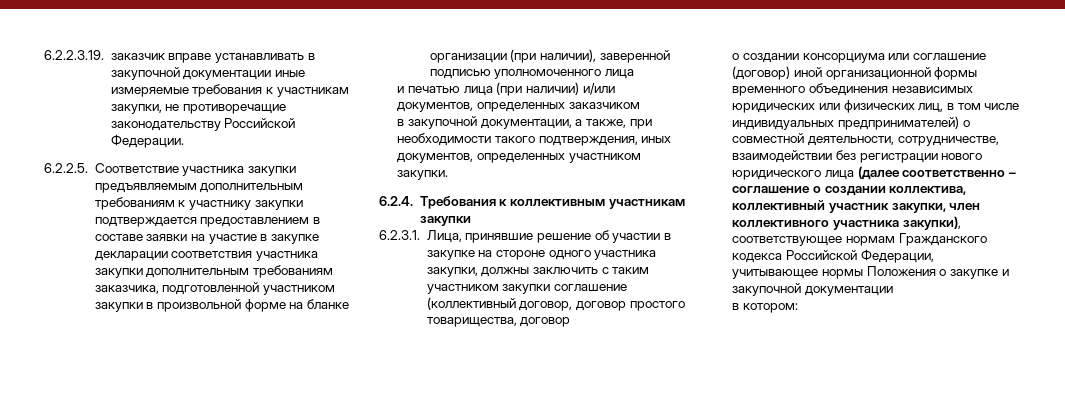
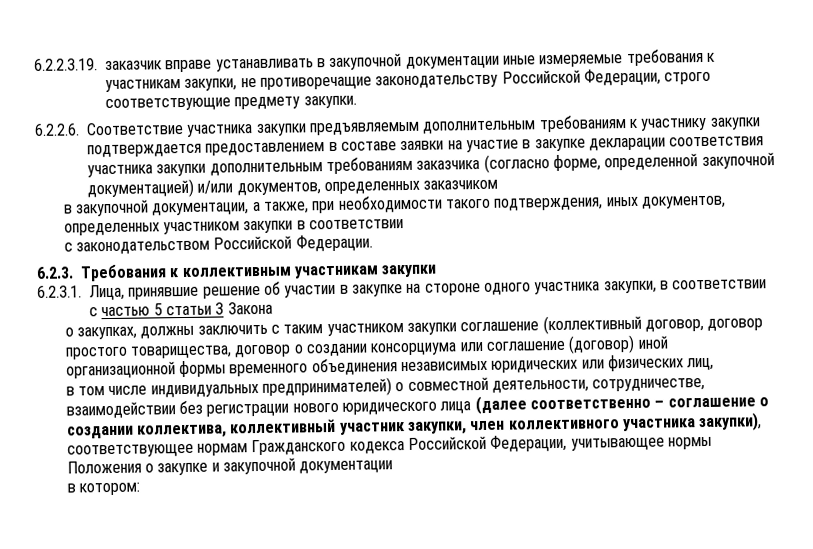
- 6.2.2.3.19. заказчик вправе устанавливать в закупочной документации иные измеряемые требования к участникам закупки, не противоречащие законодательству Российской Федерации.
- 6.2.2.5. Соответствие участника закупки предъявляемым дополнительным требованиям к участнику закупки подтверждается предоставлением в составе заявки на участие в закупке декларации соответствия участника закупки дополнительным требованиям заказчика, подготовленной участником закупки в произвольной форме на бланке организации (при наличии), заверенной подписью уполномоченного лица
- и печатью лица (при наличии) и/или документов, определенных заказчиком
+ 6.2.2.3.19. заказчик вправе устанавливать в закупочной документации иные измеряемые требования к участникам закупки, не противоречащие законодательству Российской Федерации, строго соответствующие предмету закупки.
+ 6.2.2.6. Соответствие участника закупки предъявляемым дополнительным требованиям к участнику закупки подтверждается предоставлением в составе заявки на участие в закупке декларации соответствия участника закупки дополнительным требованиям заказчика (согласно форме, определенной закупочной документацией) и/или документов, определенных заказчиком
- в закупочной документации, а также, при необходимости такого подтверждения, иных документов, определенных участником закупки.
- 6.2.4. Требования к коллективным участникам закупки
+ в закупочной документации, а также, при необходимости такого подтверждения, иных документов, определенных участником закупки в соответствии
+ с законодательством Российской Федерации.
+ 6.2.3. Требования к коллективным участникам закупки
- 6.2.3.1. Лица, принявшие решение об участии в закупке на стороне одного участника закупки, должны заключить с таким участником закупки соглашение (коллективный договор, договор простого товарищества, договор
- о создании консорциума или соглашение (договор) иной организационной формы временного объединения независимых юридических или физических лиц, в том числе индивидуальных предпринимателей) о совместной деятельности, сотрудничестве, взаимодействии без регистрации нового юридического лица (далее соответственно – соглашение о создании коллектива, коллективный участник закупки, член коллективного участника закупки), соответствующее нормам Гражданского кодекса Российской Федерации, учитывающее нормы Положения о закупке и закупочной документации
+ 6.2.3.1. Лица, принявшие решение об участии в закупке на стороне одного участника закупки, в соответствии с частью 5 статьи 3 Закона
+ о закупках, должны заключить с таким участником закупки соглашение (коллективный договор, договор простого товарищества, договор о создании консорциума или соглашение (договор) иной организационной формы временного объединения независимых юридических или физических лиц,
+ в том числе индивидуальных предпринимателей) о совместной деятельности, сотрудничестве, взаимодействии без регистрации нового юридического лица (далее соответственно – соглашение о создании коллектива, коллективный участник закупки, член коллективного участника закупки), соответствующее нормам Гражданского кодекса Российской Федерации, учитывающее нормы Положения о закупке и закупочной документации

